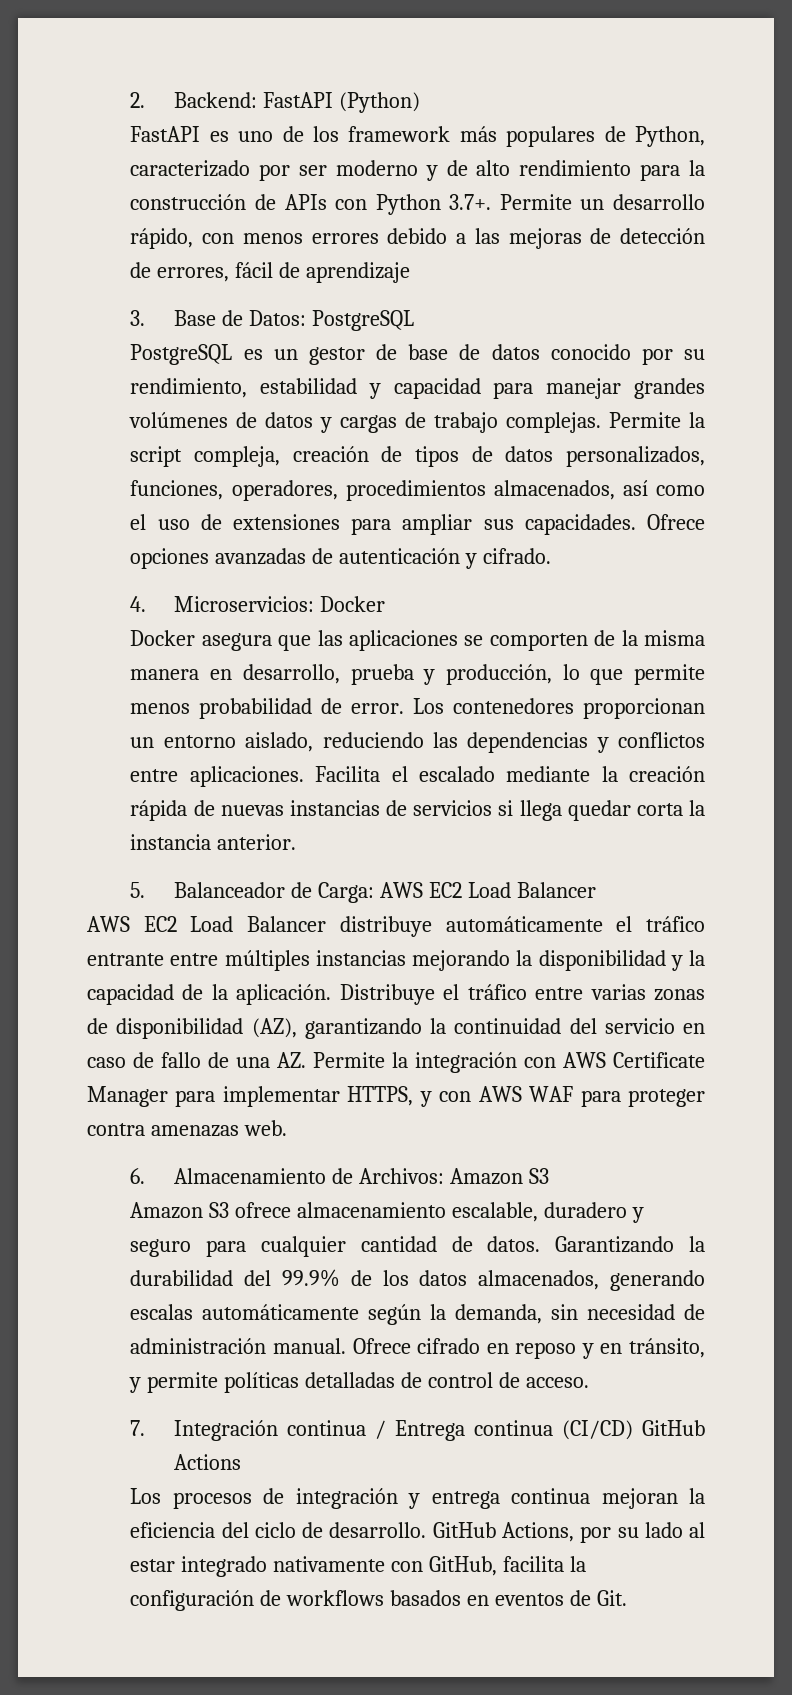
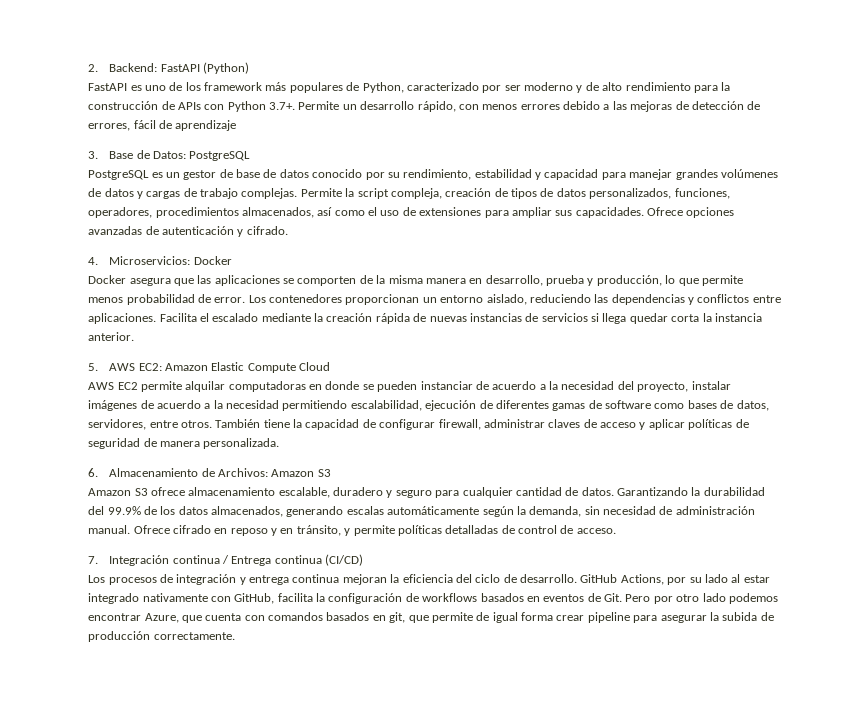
- 5. Balanceador de Carga: AWS EC2 Load Balancer
- AWS EC2 Load Balancer distribuye automáticamente el tráfico entrante entre múltiples instancias mejorando la disponibilidad y la capacidad de la aplicación. Distribuye el tráfico entre varias zonas de disponibilidad (AZ), garantizando la continuidad del servicio en caso de fallo de una AZ. Permite la integración con AWS Certificate Manager para implementar HTTPS, y con AWS WAF para proteger contra amenazas web.
+ 5. AWS EC2: Amazon Elastic Compute Cloud
+ AWS EC2 permite alquilar computadoras en donde se pueden instanciar de acuerdo a la necesidad del proyecto, instalar imágenes de acuerdo a la necesidad permitiendo escalabilidad, ejecución de diferentes gamas de software como bases de datos, servidores, entre otros. También tiene la capacidad de configurar firewall, administrar claves de acceso y aplicar políticas de seguridad de manera personalizada.
- 7. Integración continua / Entrega continua (CI/CD) GitHub Actions
+ 7. Integración continua / Entrega continua (CI/CD)
- GitHub Actions, por su lado al estar integrado nativamente con GitHub, facilita la configuración de workflows basados en eventos de Git.
+ GitHub Actions, por su lado al estar integrado nativamente con GitHub, facilita la configuración de workflows basados en eventos de Git. Pero por otro lado podemos encontrar Azure, que cuenta con comandos basados en git, que permite de igual forma crear pipeline para asegurar la subida de producción correctamente.

